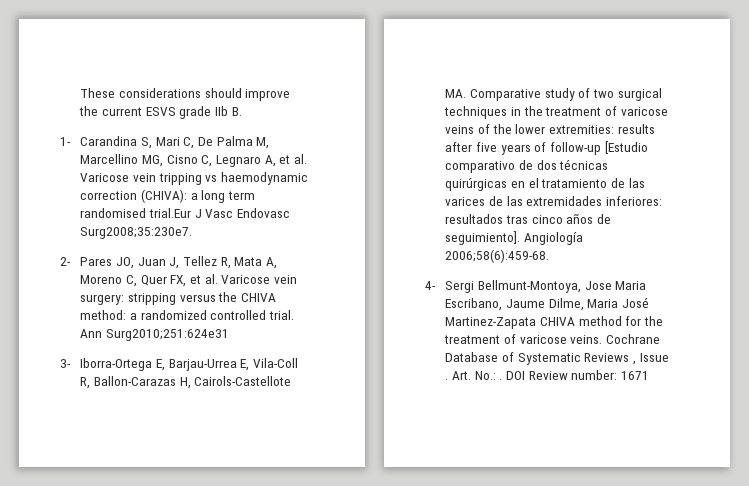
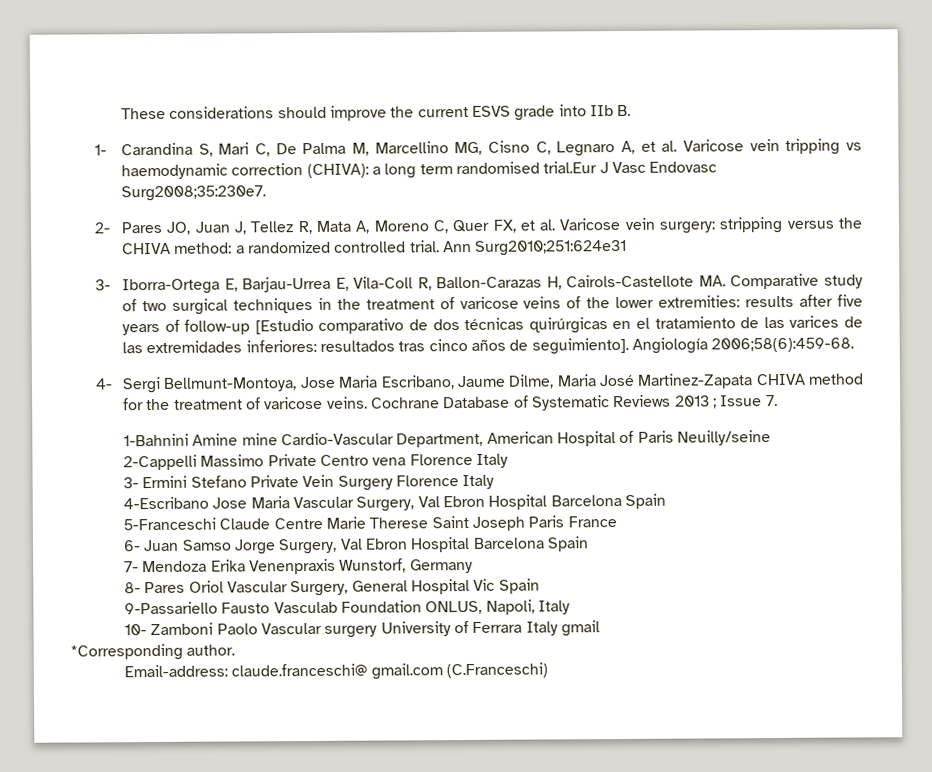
- These considerations should improve the current ESVS grade IIb B.
+ These considerations should improve the current ESVS grade into IIb B.
- Cochrane Database of Systematic Reviews , Issue . Art. No.: . DOI Review number: 1671
+ Cochrane Database of Systematic Reviews 2013 ; Issue 7.
+ 1-Bahnini Amine mine Cardio-Vascular Department, American Hospital of Paris Neuilly/seine
+ 2-Cappelli Massimo Private Centro vena Florence Italy
+ 3- Ermini Stefano Private Vein Surgery Florence Italy
+ 4-Escribano Jose Maria Vascular Surgery, Val Ebron Hospital Barcelona Spain
+ 5-Franceschi Claude Centre Marie Therese Saint Joseph Paris France
+ 6- Juan Samso Jorge Surgery, Val Ebron Hospital Barcelona Spain
+ 7- Mendoza Erika Venenpraxis Wunstorf, Germany
+ 8- Pares Oriol Vascular Surgery, General Hospital Vic Spain
+ 9-Passariello Fausto Vasculab Foundation ONLUS, Napoli, Italy
+ 10- Zamboni Paolo Vascular surgery University of Ferrara Italy gmail
+ *Corresponding author.
+ Email-address: claude.franceschi@ gmail.com (C.Franceschi)

